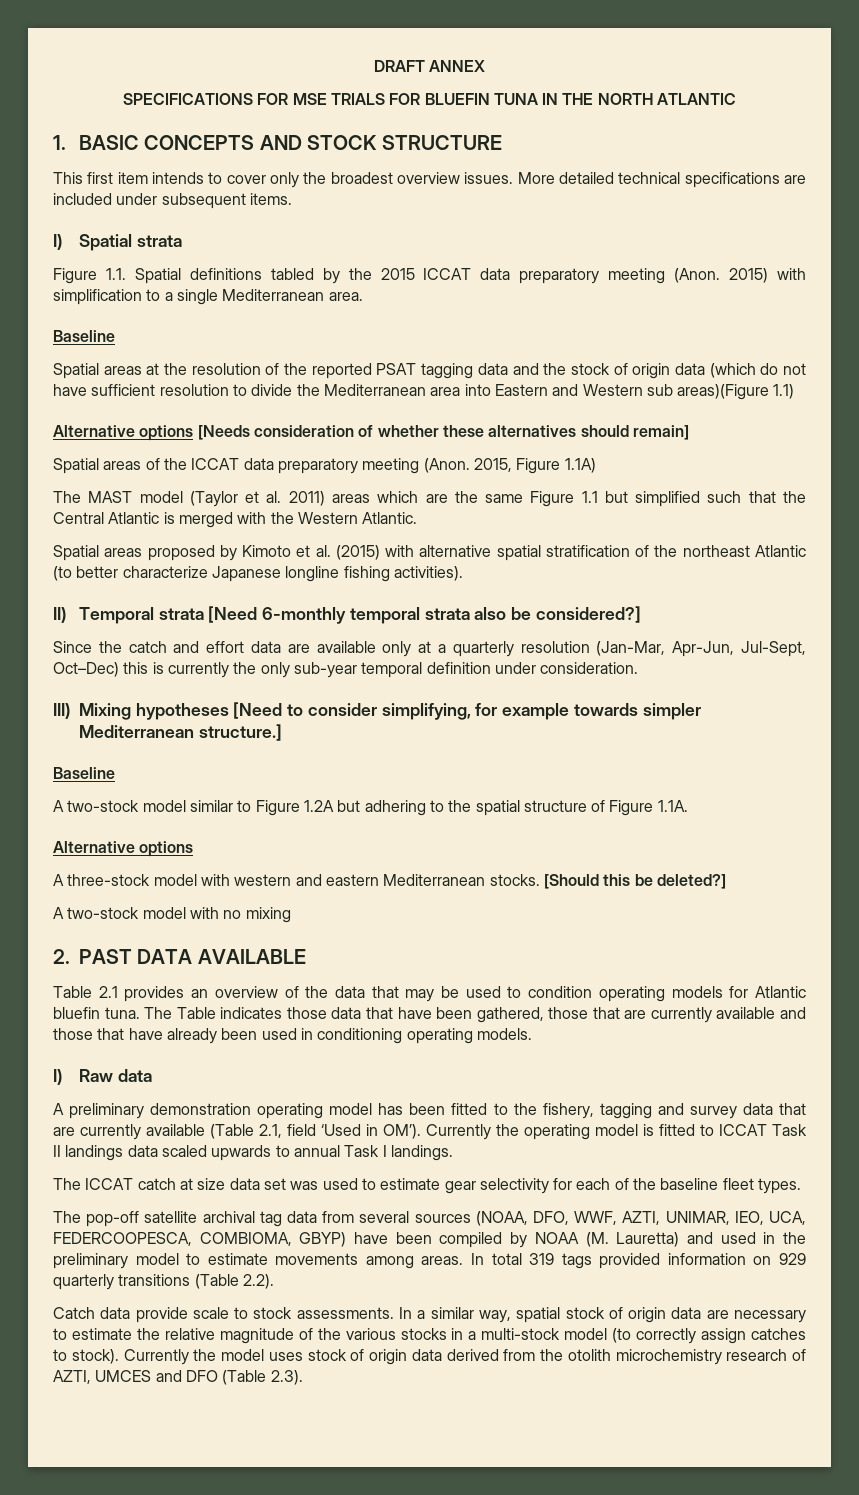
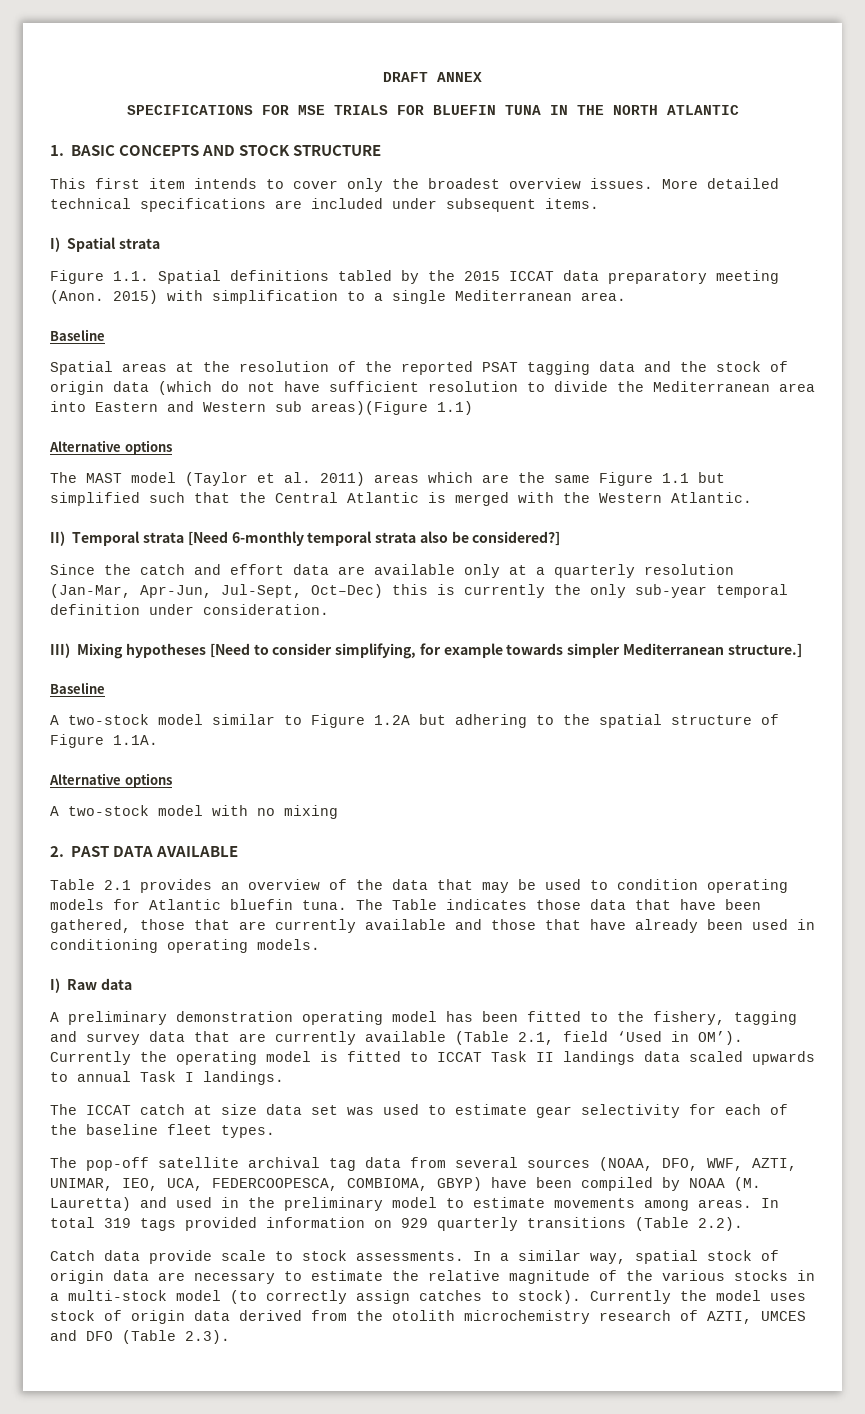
  Spatial areas at the resolution of the reported PSAT tagging data and the stock of origin data (which do not have sufficient resolution to divide the Mediterranean area into Eastern and Western sub areas)(Figure 1.1)
- Alternative options [Needs consideration of whether these alternatives should remain]
- Spatial areas of the ICCAT data preparatory meeting (Anon. 2015, Figure 1.1A)
+ Alternative options
- Spatial areas proposed by Kimoto et al. (2015) with alternative spatial stratification of the northeast Atlantic (to better characterize Japanese longline fishing activities).
- A three-stock model with western and eastern Mediterranean stocks. [Should this be deleted?]

